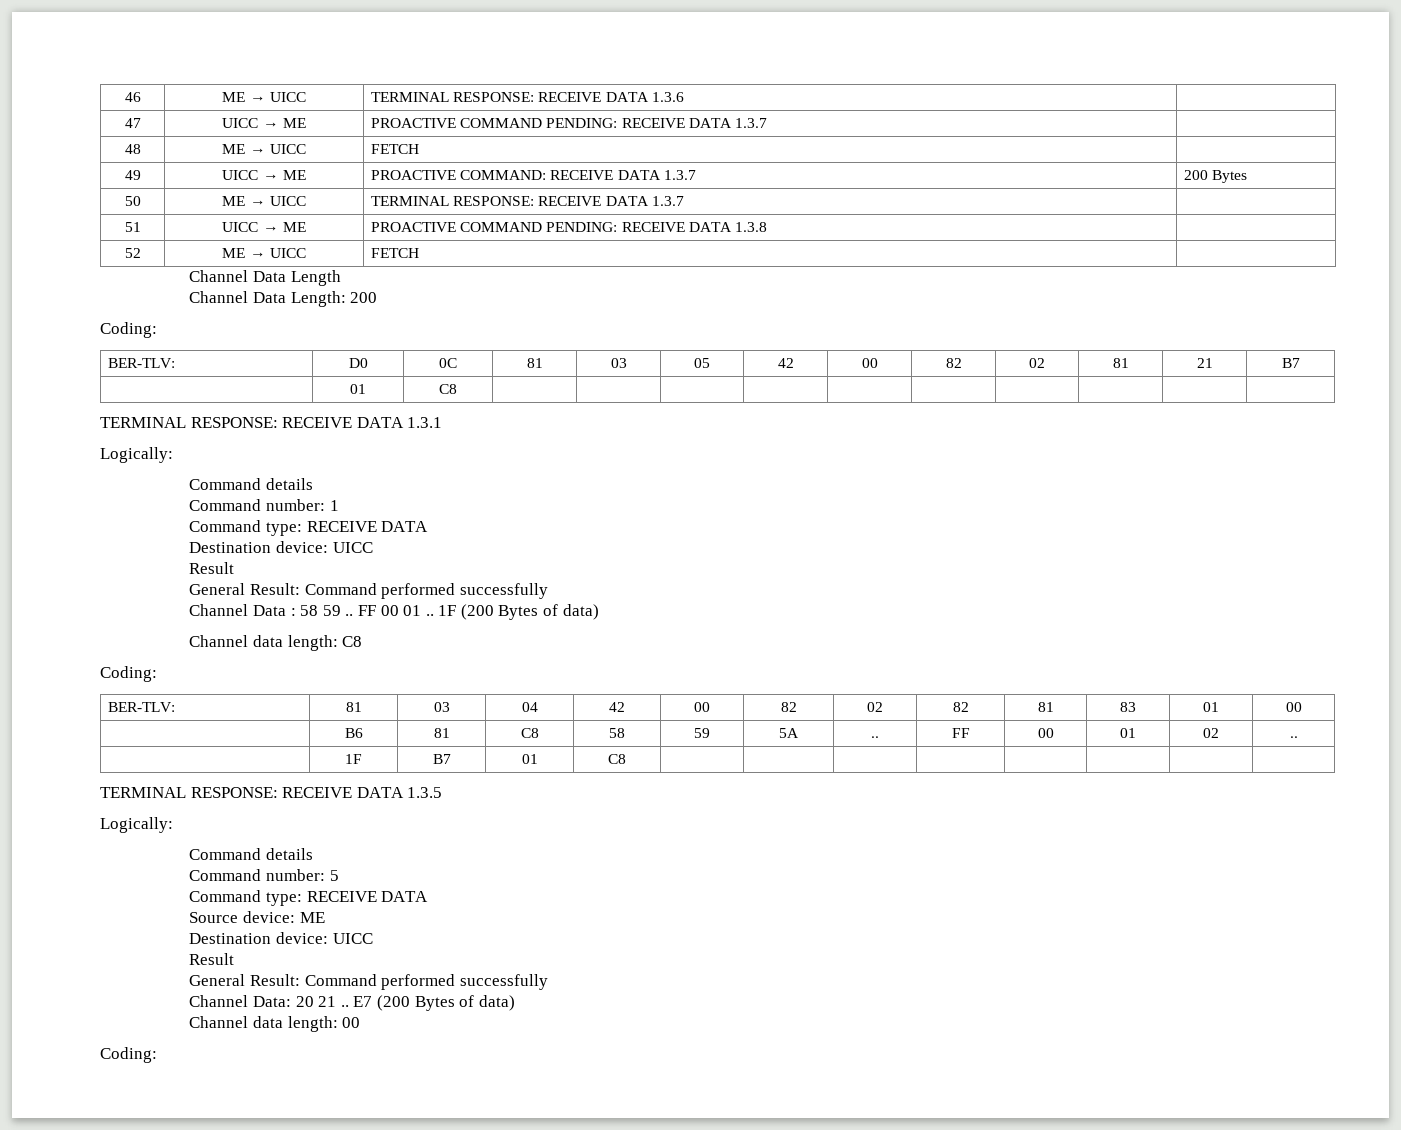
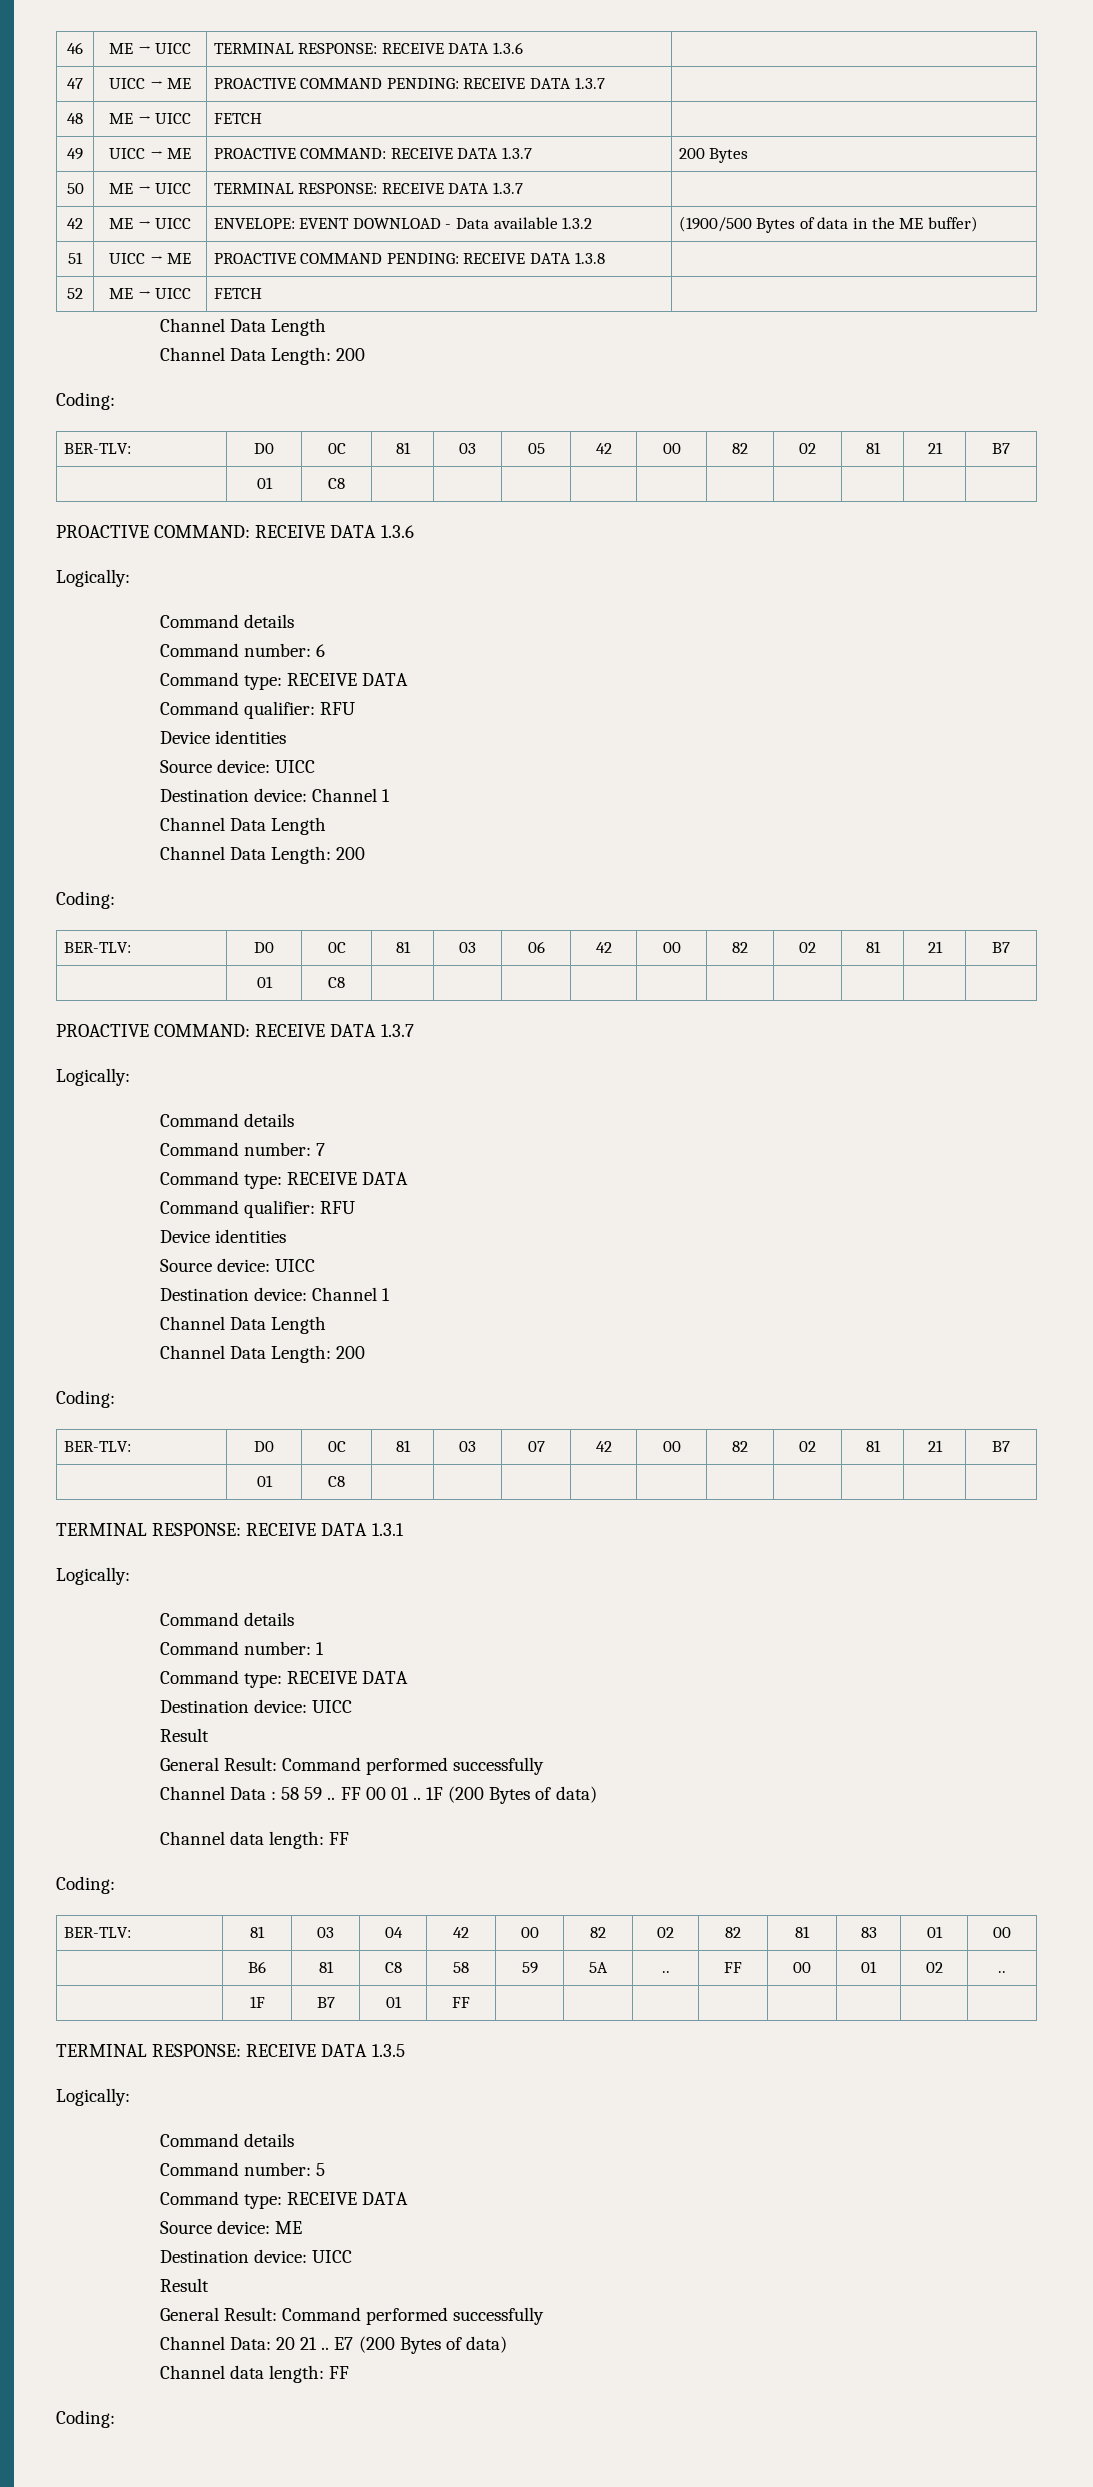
+ 42 | ME → UICC | ENVELOPE: EVENT DOWNLOAD - Data available 1.3.2 | (1900/500 Bytes of data in the ME buffer)
+ PROACTIVE COMMAND: RECEIVE DATA 1.3.6
+ Logically:
+ Command details
+ Command number: 6
+ Command type: RECEIVE DATA
+ Command qualifier: RFU
+ Device identities
+ Source device: UICC
+ Destination device: Channel 1
+ Channel Data Length
+ Channel Data Length: 200
+ Coding:
+ BER-TLV: | D0 | 0C | 81 | 03 | 06 | 42 | 00 | 82 | 02 | 81 | 21 | B7
+ | 01 | C8 | | | | | | | | | |
+ PROACTIVE COMMAND: RECEIVE DATA 1.3.7
+ Logically:
+ Command details
+ Command number: 7
+ Command type: RECEIVE DATA
+ Command qualifier: RFU
+ Device identities
+ Source device: UICC
+ Destination device: Channel 1
+ Channel Data Length
+ Channel Data Length: 200
+ Coding:
+ BER-TLV: | D0 | 0C | 81 | 03 | 07 | 42 | 00 | 82 | 02 | 81 | 21 | B7
+ | 01 | C8 | | | | | | | | | |
  1F (200 Bytes of data)
- Channel data length: C8
+ Channel data length: FF
- | 1F | B7 | 01 | C8 | | | | | | | |
+ | 1F | B7 | 01 | FF | | | | | | | |
  E7 (200 Bytes of data)
- Channel data length: 00
+ Channel data length: FF

